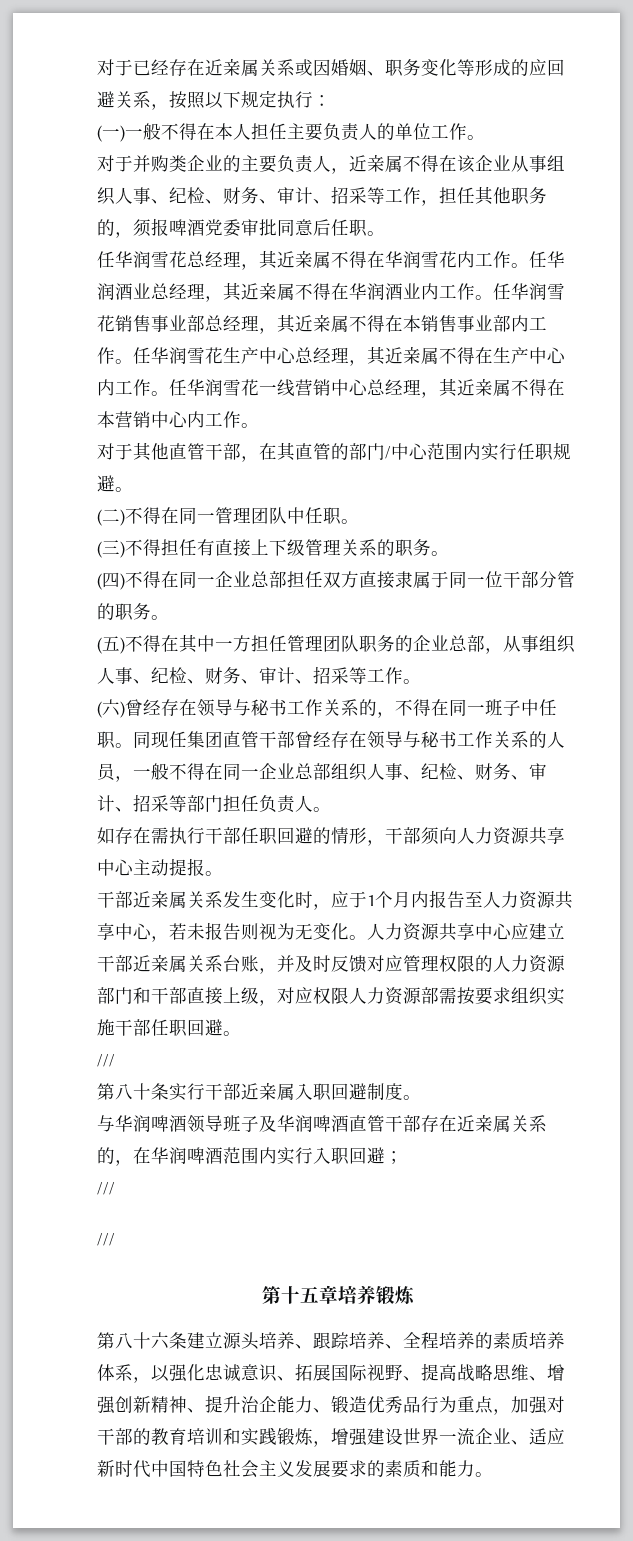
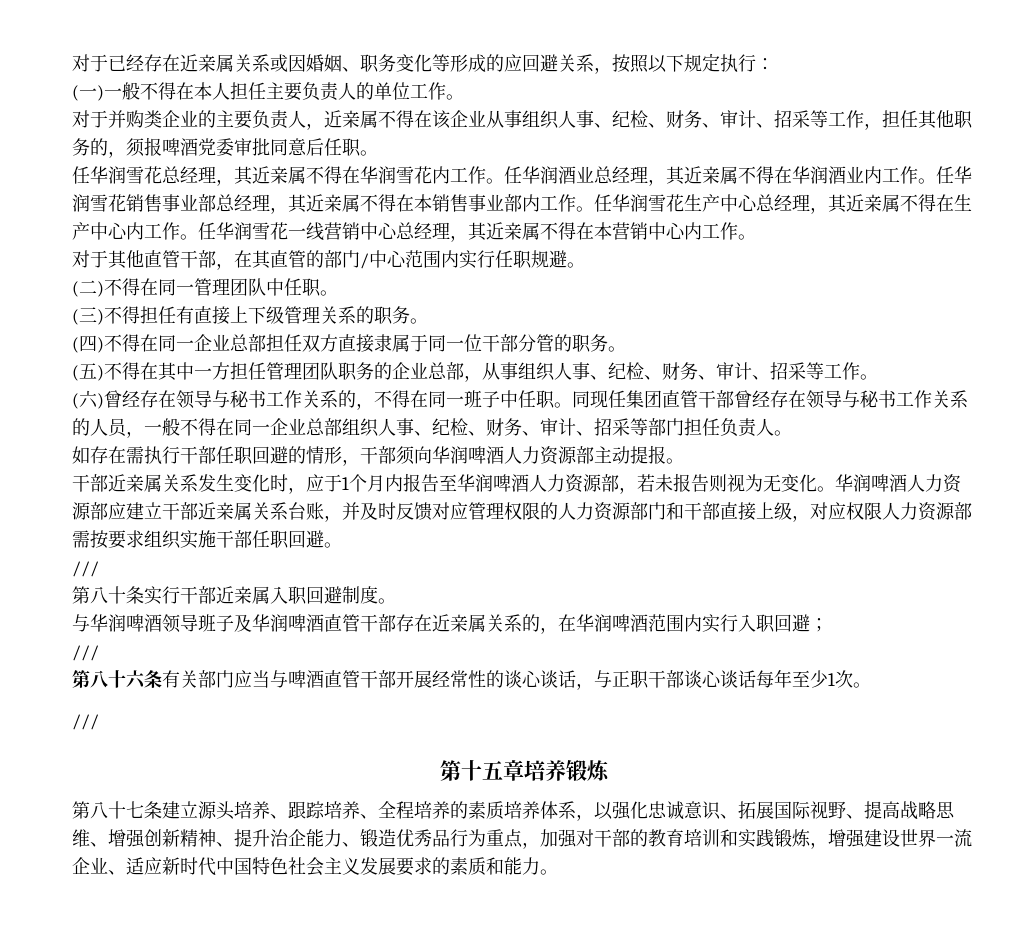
- 如存在需执行干部任职回避的情形，干部须向人力资源共享中心主动提报。
+ 如存在需执行干部任职回避的情形，干部须向华润啤酒人力资源部主动提报。
- 干部近亲属关系发生变化时，应于1个月内报告至人力资源共享中心，若未报告则视为无变化。
+ 干部近亲属关系发生变化时，应于1个月内报告至华润啤酒人力资源部，若未报告则视为无变化。
- 人力资源共享中心应建立干部近亲属关系台账，并及时反馈对应管理权限的人力资源部门和干部直接上级，对应权限人力资源部需按要求组织实施干部任职回避。
+ 华润啤酒人力资源部应建立干部近亲属关系台账，并及时反馈对应管理权限的人力资源部门和干部直接上级，对应权限人力资源部需按要求组织实施干部任职回避。
+ 第八十六条有关部门应当与啤酒直管干部开展经常性的谈心谈话，与正职干部谈心谈话每年至少1次。
- 第八十六条建立源头培养、跟踪培养、全程培养的素质培养体系，以强化忠诚意识、拓展国际视野、提高战略思维、增强创新精神、提升治企能力、锻造优秀品行为重点，加强对干部的教育培训和实践锻炼，增强建设世界一流企业、适应新时代中国特色社会主义发展要求的素质和能力。
+ 第八十七条建立源头培养、跟踪培养、全程培养的素质培养体系，以强化忠诚意识、拓展国际视野、提高战略思维、增强创新精神、提升治企能力、锻造优秀品行为重点，加强对干部的教育培训和实践锻炼，增强建设世界一流企业、适应新时代中国特色社会主义发展要求的素质和能力。

